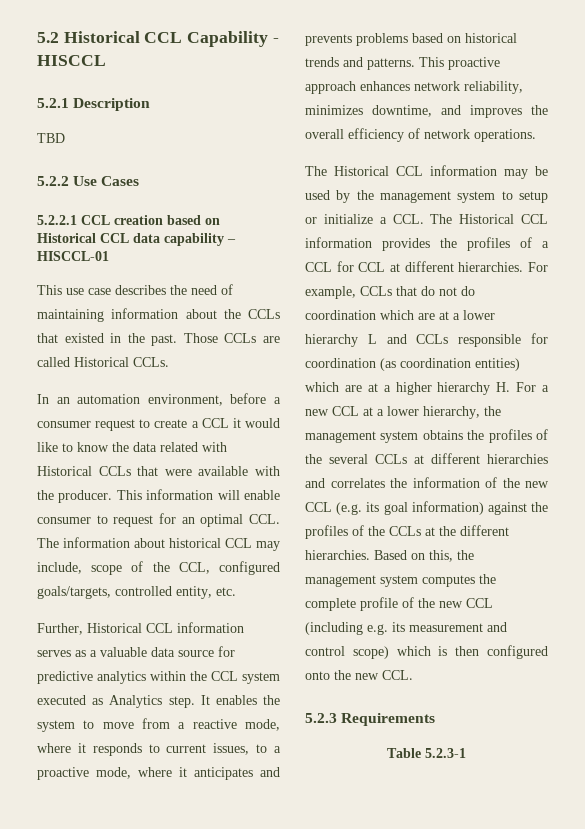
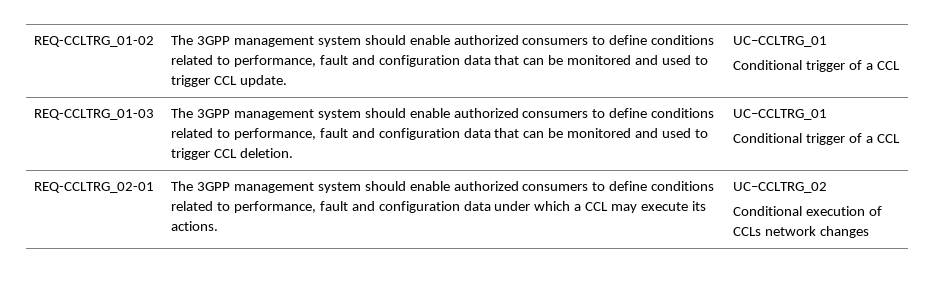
- 5.2 Historical CCL Capability - HISCCL
- 5.2.1 Description
- TBD
- 5.2.2 Use Cases
- 5.2.2.1 CCL creation based on Historical CCL data capability – HISCCL-01
- This use case describes the need of maintaining information about the CCLs that existed in the past. Those CCLs are called Historical CCLs.
- In an automation environment, before a consumer request to create a CCL it would like to know the data related with Historical CCLs that were available with the producer. This information will enable consumer to request for an optimal CCL. The information about historical CCL may include, scope of the CCL, configured goals/targets, controlled entity, etc.
- Further, Historical CCL information serves as a valuable data source for predictive analytics within the CCL system executed as Analytics step. It enables the system to move from a reactive mode, where it responds to current issues, to a proactive mode, where it anticipates and prevents problems based on historical trends and patterns. This proactive approach enhances network reliability, minimizes downtime, and improves the overall efficiency of network operations.
- The Historical CCL information may be used by the management system to setup or initialize a CCL. The Historical CCL information provides the profiles of a CCL for CCL at different hierarchies. For example, CCLs that do not do coordination which are at a lower hierarchy L and CCLs responsible for coordination (as coordination entities) which are at a higher hierarchy H. For a new CCL at a lower hierarchy, the management system obtains the profiles of the several CCLs at different hierarchies and correlates the information of the new CCL (e.g. its goal information) against the profiles of the CCLs at the different hierarchies. Based on this, the management system computes the complete profile of the new CCL (including e.g. its measurement and control scope) which is then configured onto the new CCL.
- 5.2.3 Requirements
- Table 5.2.3-1
+ REQ-CCLTRG_01-02 | The 3GPP management system should enable authorized consumers to define conditions related to performance, fault and configuration data that can be monitored and used to trigger CCL update. | UC–CCLTRG_01
+ Conditional trigger of a CCL
+ REQ-CCLTRG_01-03 | The 3GPP management system should enable authorized consumers to define conditions related to performance, fault and configuration data that can be monitored and used to trigger CCL deletion. | UC–CCLTRG_01
+ Conditional trigger of a CCL
+ REQ-CCLTRG_02-01 | The 3GPP management system should enable authorized consumers to define conditions related to performance, fault and configuration data under which a CCL may execute its actions. | UC–CCLTRG_02
+ Conditional execution of CCLs network changes

